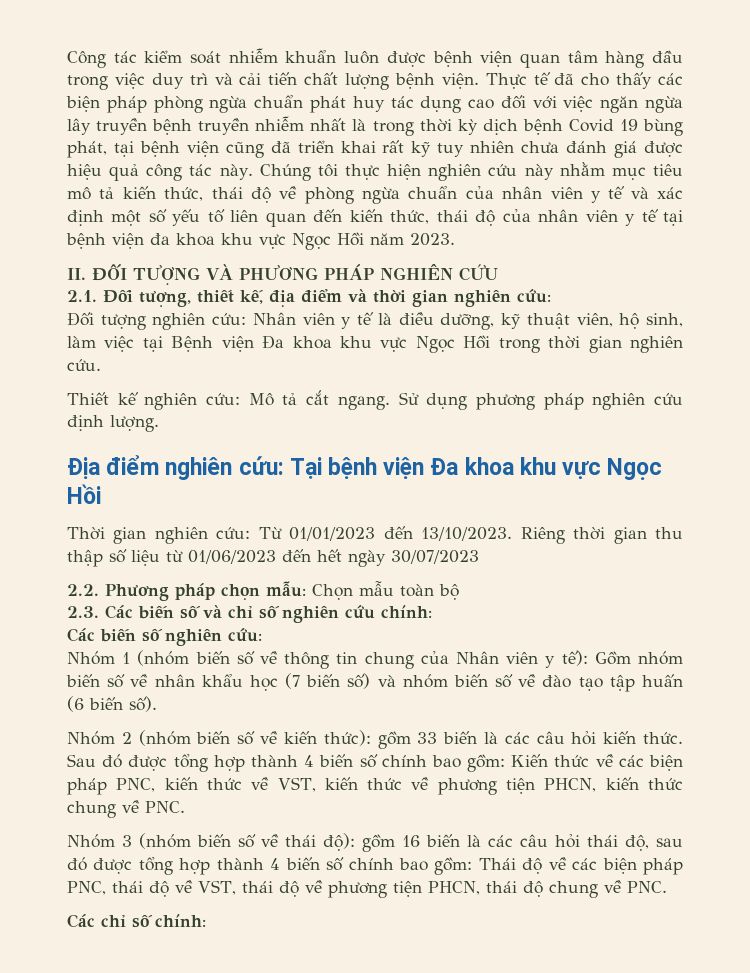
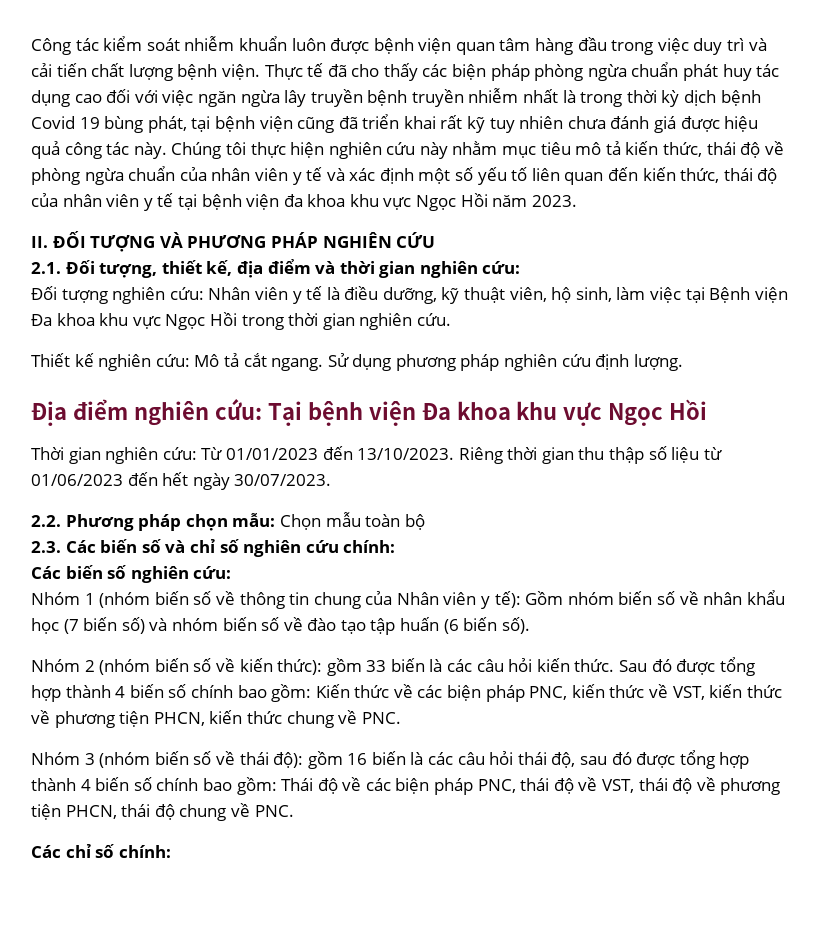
- Riêng thời gian thu thập số liệu từ 01/06/2023 đến hết ngày 30/07/2023
+ Riêng thời gian thu thập số liệu từ 01/06/2023 đến hết ngày 30/07/2023.

